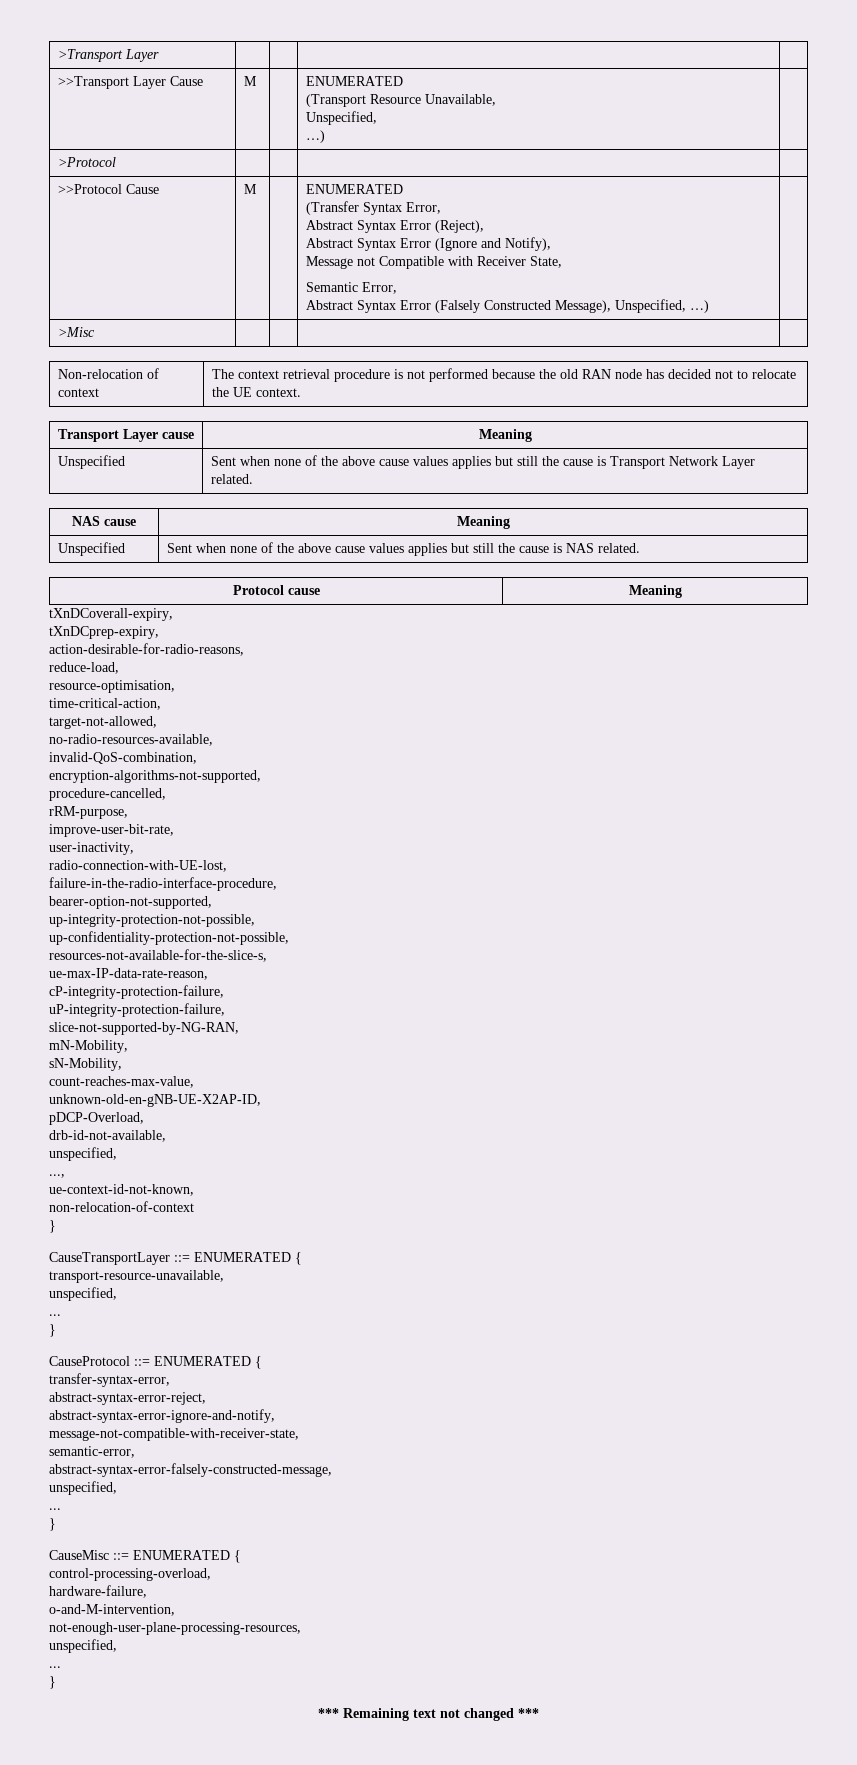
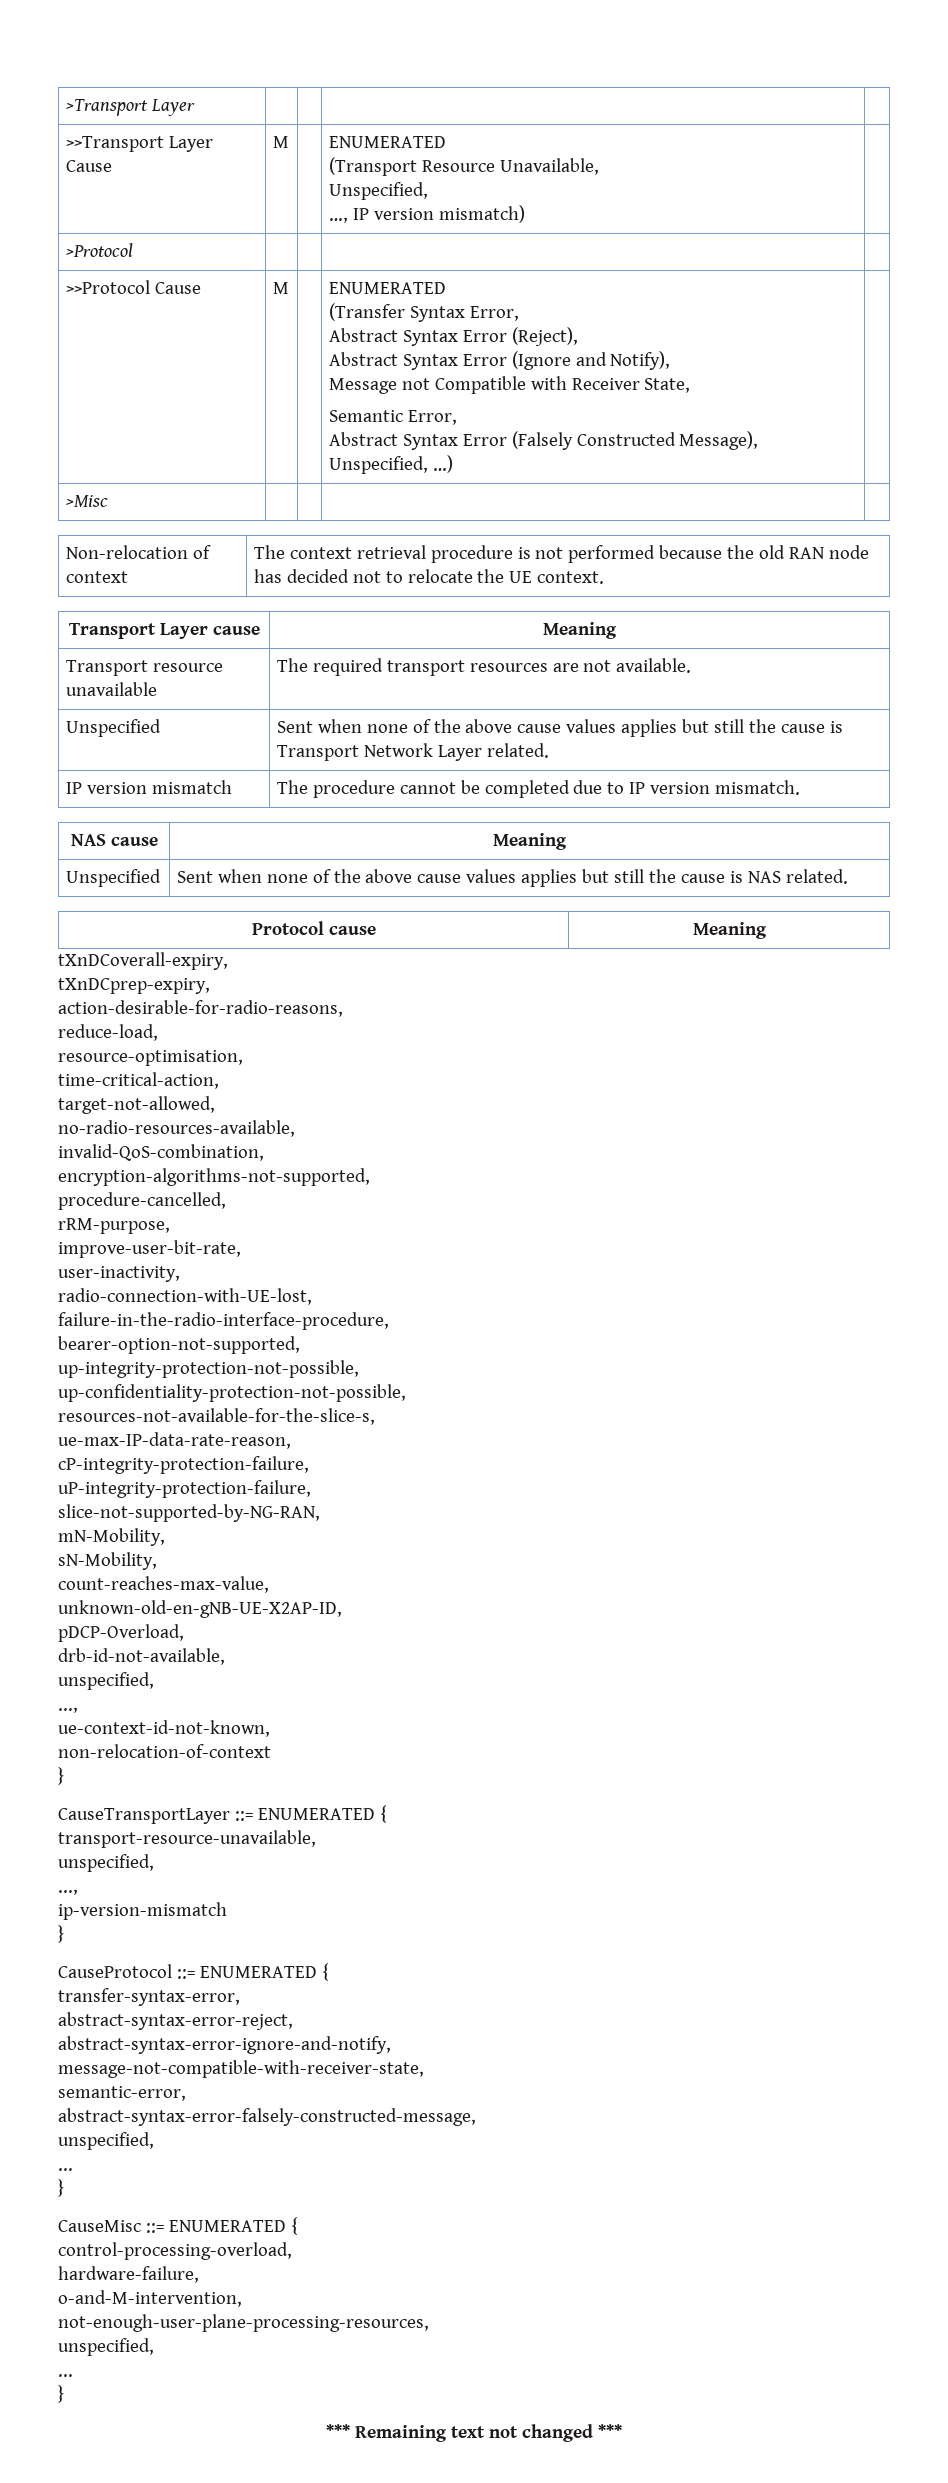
  >>Transport Layer Cause | M | | ENUMERATED
  (Transport Resource Unavailable,
  Unspecified,
- …) |
+ …, IP version mismatch) |
+ Transport resource unavailable | The required transport resources are not available.
+ IP version mismatch | The procedure cannot be completed due to IP version mismatch.
  transport-resource-unavailable,
  unspecified,
- ...
+ ...,
+ ip-version-mismatch

